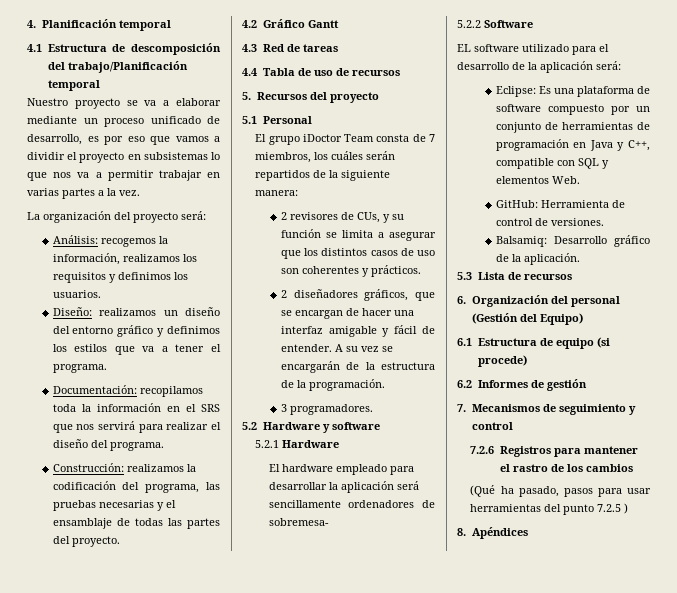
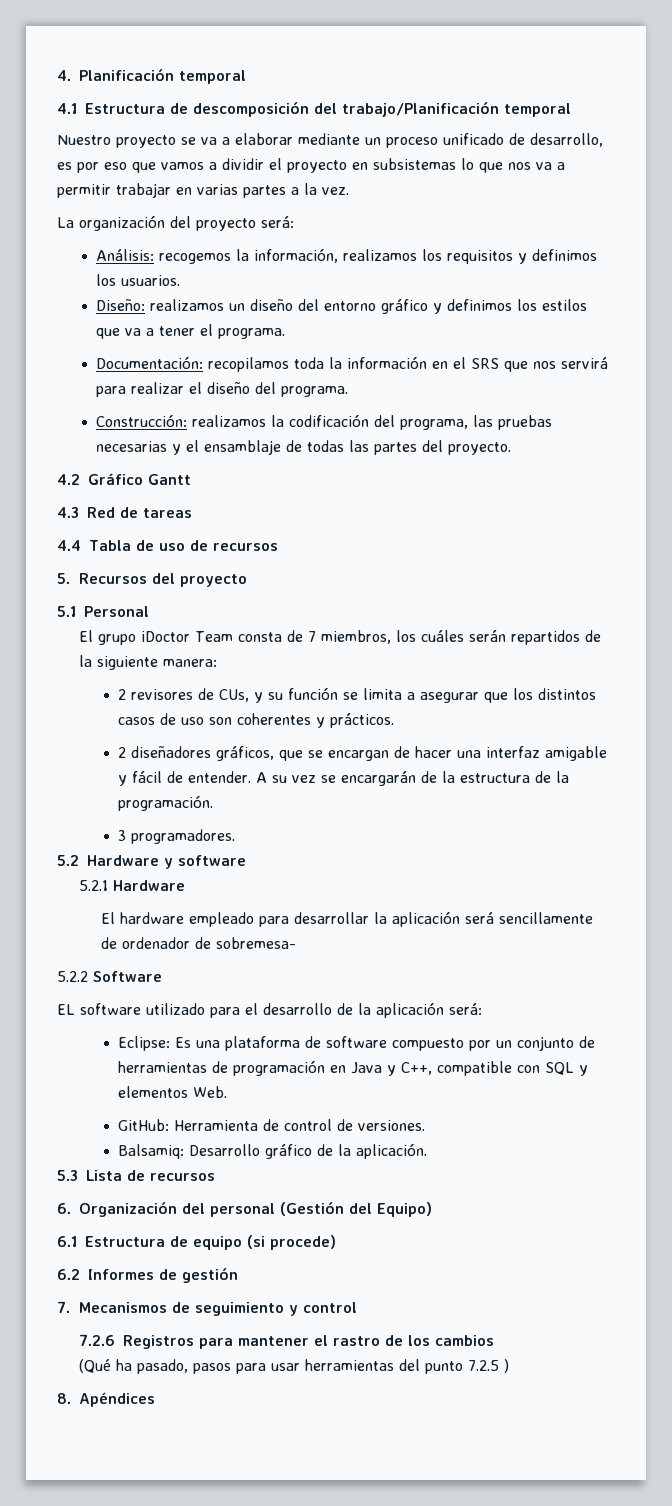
- El hardware empleado para desarrollar la aplicación será sencillamente ordenadores de sobremesa-
+ El hardware empleado para desarrollar la aplicación será sencillamente de ordenador de sobremesa-

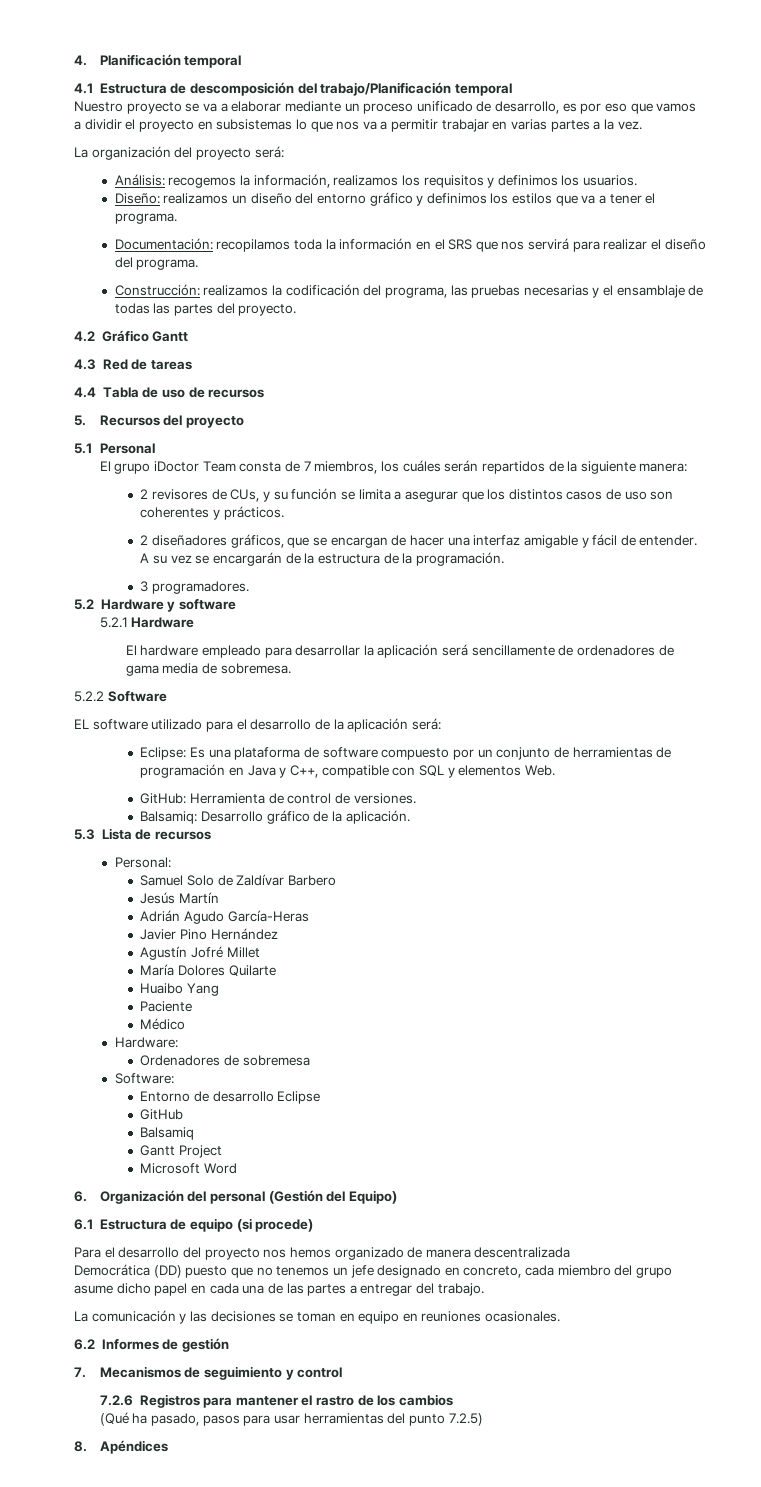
- El hardware empleado para desarrollar la aplicación será sencillamente de ordenador de sobremesa-
+ El hardware empleado para desarrollar la aplicación será sencillamente de ordenadores de gama media de sobremesa.
+ Personal:
+ Samuel Solo de Zaldívar Barbero
+ Jesús Martín
+ Adrián Agudo García-Heras
+ Javier Pino Hernández
+ Agustín Jofré Millet
+ María Dolores Quilarte
+ Huaibo Yang
+ Paciente
+ Médico
+ Hardware:
+ Ordenadores de sobremesa
+ Software:
+ Entorno de desarrollo Eclipse
+ GitHub
+ Balsamiq
+ Gantt Project
+ Microsoft Word
+ Para el desarrollo del proyecto nos hemos organizado de manera descentralizada
+ Democrática (DD) puesto que no tenemos un jefe designado en concreto, cada miembro del grupo asume dicho papel en cada una de las partes a entregar del trabajo.
+ La comunicación y las decisiones se toman en equipo en reuniones ocasionales.
- (Qué ha pasado, pasos para usar herramientas del punto 7.2.5 )
+ (Qué ha pasado, pasos para usar herramientas del punto 7.2.5)

